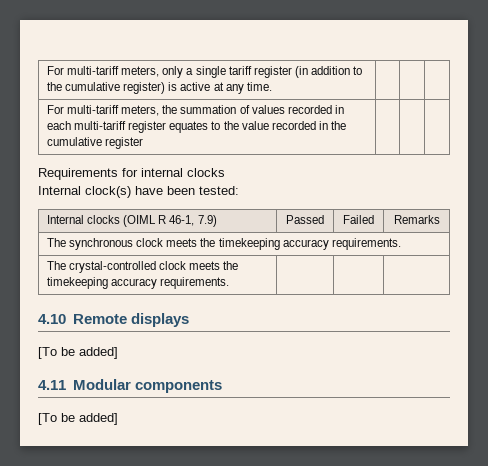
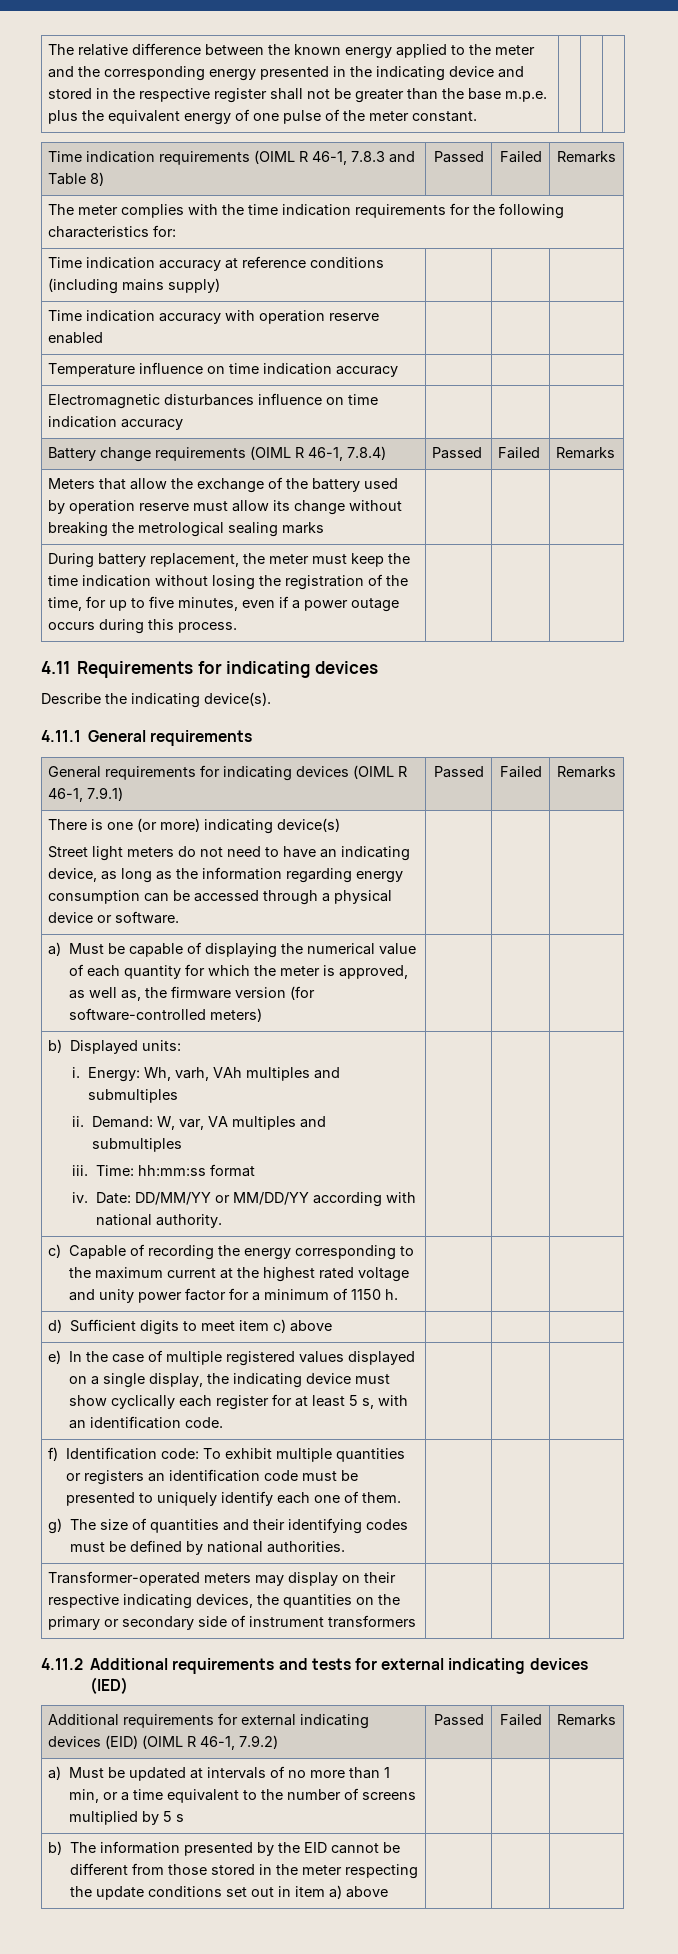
- For multi-tariff meters, only a single tariff register (in addition to the cumulative register) is active at any time. | | |
- For multi-tariff meters, the summation of values recorded in each multi-tariff register equates to the value recorded in the cumulative register | | |
- Requirements for internal clocks
- Internal clock(s) have been tested:
- Internal clocks (OIML R 46-1, 7.9) | Passed | Failed | Remarks
- The synchronous clock meets the timekeeping accuracy requirements.
- The crystal-controlled clock meets the timekeeping accuracy requirements. | | |
- 4.10 Remote displays
- [To be added]
- 4.11 Modular components
- [To be added]
+ The relative difference between the known energy applied to the meter and the corresponding energy presented in the indicating device and stored in the respective register shall not be greater than the base m.p.e. plus the equivalent energy of one pulse of the meter constant. | | |
+ Time indication requirements (OIML R 46-1, 7.8.3 and Table 8) | Passed | Failed | Remarks
+ The meter complies with the time indication requirements for the following characteristics for:
+ Time indication accuracy at reference conditions (including mains supply) | | |
+ Time indication accuracy with operation reserve enabled | | |
+ Temperature influence on time indication accuracy | | |
+ Electromagnetic disturbances influence on time indication accuracy | | |
+ Battery change requirements (OIML R 46-1, 7.8.4) | Passed | Failed | Remarks
+ Meters that allow the exchange of the battery used by operation reserve must allow its change without breaking the metrological sealing marks | | |
+ During battery replacement, the meter must keep the time indication without losing the registration of the time, for up to five minutes, even if a power outage occurs during this process. | | |
+ 4.11 Requirements for indicating devices
+ Describe the indicating device(s).
+ 4.11.1 General requirements
+ General requirements for indicating devices (OIML R 46-1, 7.9.1) | Passed | Failed | Remarks
+ There is one (or more) indicating device(s)
+ Street light meters do not need to have an indicating device, as long as the information regarding energy consumption can be accessed through a physical device or software. | | |
+ a) Must be capable of displaying the numerical value of each quantity for which the meter is approved, as well as, the firmware version (for software-controlled meters) | | |
+ b) Displayed units:
+ i. Energy: Wh, varh, VAh multiples and submultiples
+ ii. Demand: W, var, VA multiples and submultiples
+ iii. Time: hh:mm:ss format
+ iv. Date: DD/MM/YY or MM/DD/YY according with national authority. | | |
+ c) Capable of recording the energy corresponding to the maximum current at the highest rated voltage and unity power factor for a minimum of 1150 h. | | |
+ d) Sufficient digits to meet item c) above | | |
+ e) In the case of multiple registered values displayed on a single display, the indicating device must show cyclically each register for at least 5 s, with an identification code. | | |
+ f) Identification code: To exhibit multiple quantities or registers an identification code must be presented to uniquely identify each one of them.
+ g) The size of quantities and their identifying codes must be defined by national authorities. | | |
+ Transformer-operated meters may display on their respective indicating devices, the quantities on the primary or secondary side of instrument transformers | | |
+ 4.11.2 Additional requirements and tests for external indicating devices (IED)
+ Additional requirements for external indicating devices (EID) (OIML R 46-1, 7.9.2) | Passed | Failed | Remarks
+ a) Must be updated at intervals of no more than 1 min, or a time equivalent to the number of screens multiplied by 5 s | | |
+ b) The information presented by the EID cannot be different from those stored in the meter respecting the update conditions set out in item a) above | | |

